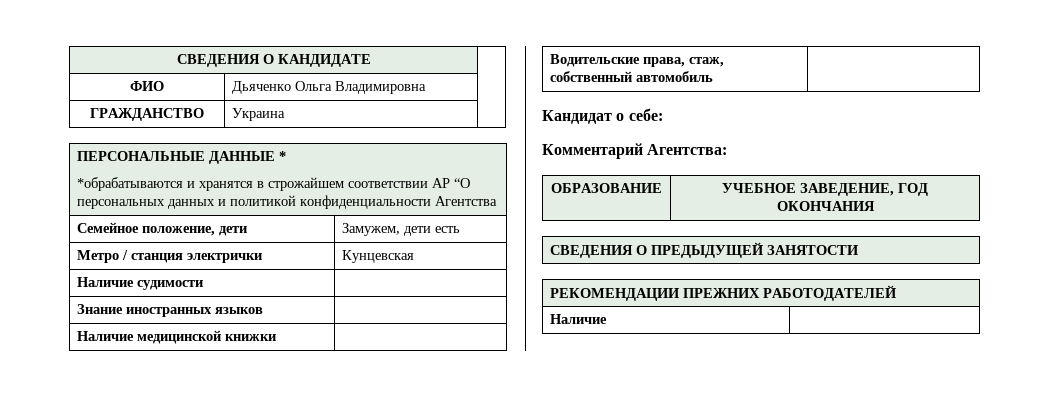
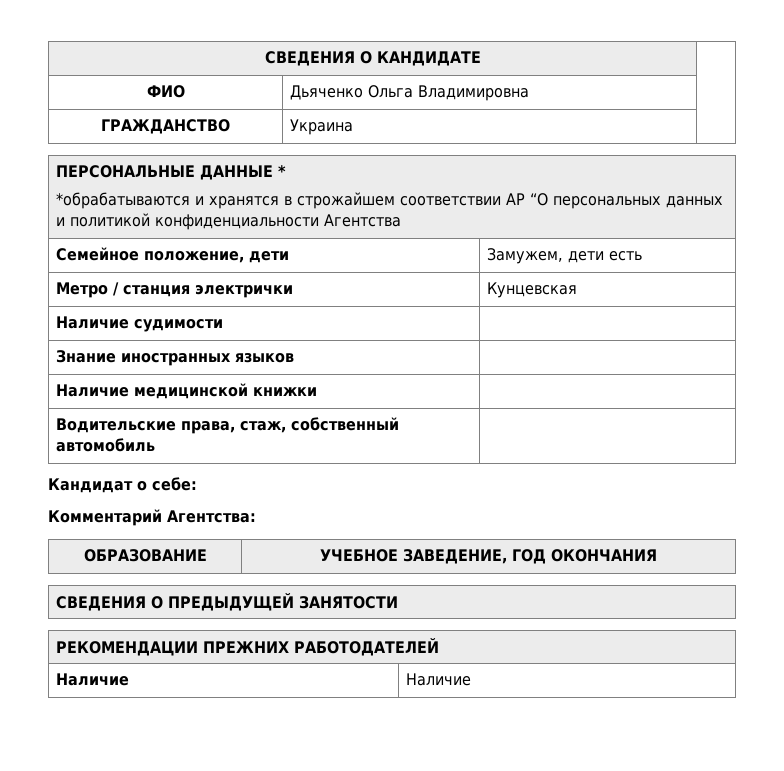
- Наличие |
+ Наличие | Наличие

